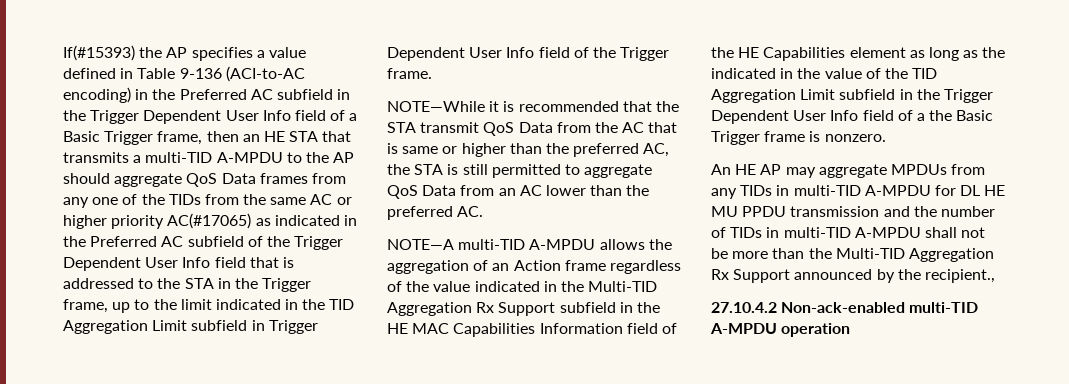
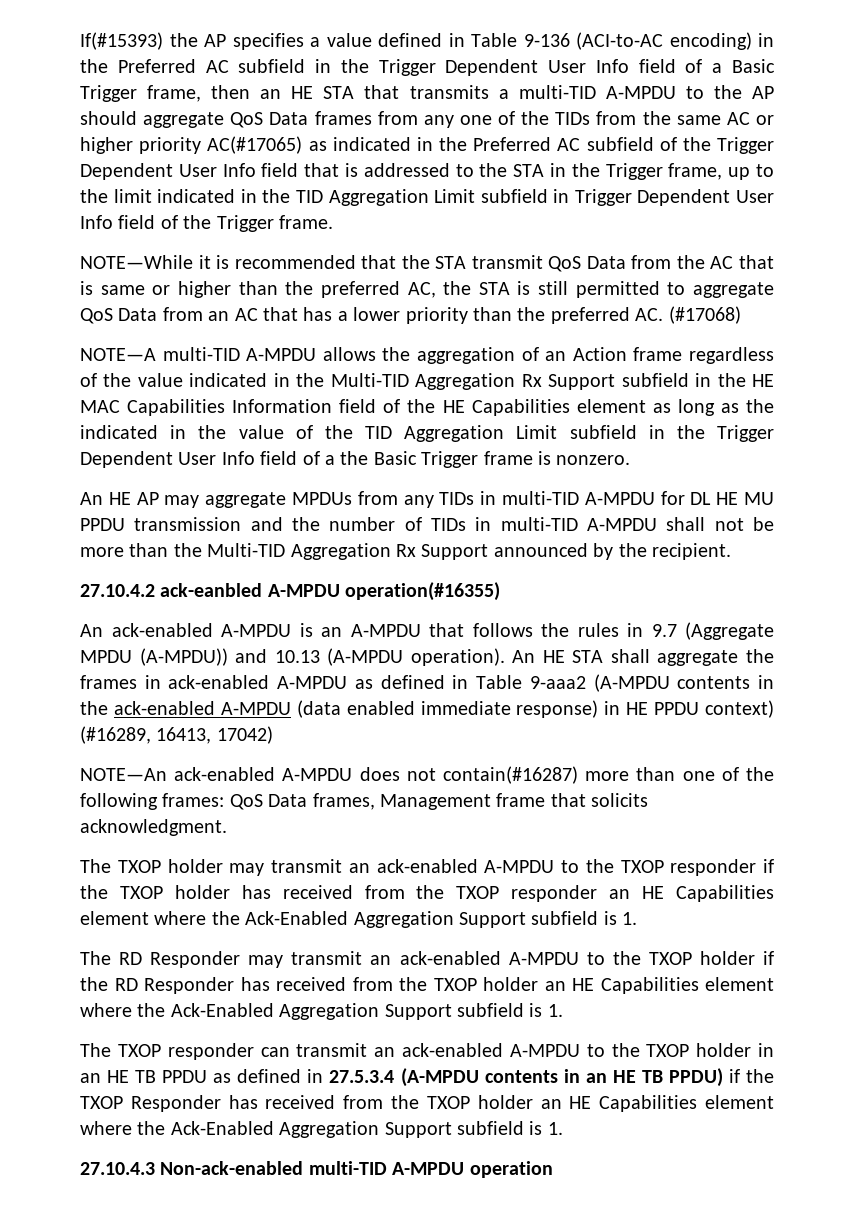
- NOTE—While it is recommended that the STA transmit QoS Data from the AC that is same or higher than the preferred AC, the STA is still permitted to aggregate QoS Data from an AC lower than the preferred AC.
+ NOTE—While it is recommended that the STA transmit QoS Data from the AC that is same or higher than the preferred AC, the STA is still permitted to aggregate QoS Data from an AC that has a lower priority than the preferred AC. (#17068)
- An HE AP may aggregate MPDUs from any TIDs in multi-TID A-MPDU for DL HE MU PPDU transmission and the number of TIDs in multi-TID A-MPDU shall not be more than the Multi-TID Aggregation Rx Support announced by the recipient.,
+ An HE AP may aggregate MPDUs from any TIDs in multi-TID A-MPDU for DL HE MU PPDU transmission and the number of TIDs in multi-TID A-MPDU shall not be more than the Multi-TID Aggregation Rx Support announced by the recipient.
- 27.10.4.2 Non-ack-enabled multi-TID A-MPDU operation
+ 27.10.4.2 ack-eanbled A-MPDU operation(#16355)
+ An ack-enabled A-MPDU is an A-MPDU that follows the rules in 9.7 (Aggregate MPDU (A-MPDU)) and 10.13 (A-MPDU operation). An HE STA shall aggregate the frames in ack-enabled A-MPDU as defined in Table 9-aaa2 (A-MPDU contents in the ack-enabled A-MPDU (data enabled immediate response) in HE PPDU context) (#16289, 16413, 17042)
+ NOTE—An ack-enabled A-MPDU does not contain(#16287) more than one of the following frames: QoS Data frames, Management frame that solicits acknowledgment.
+ The TXOP holder may transmit an ack-enabled A-MPDU to the TXOP responder if the TXOP holder has received from the TXOP responder an HE Capabilities element where the Ack-Enabled Aggregation Support subfield is 1.
+ The RD Responder may transmit an ack-enabled A-MPDU to the TXOP holder if the RD Responder has received from the TXOP holder an HE Capabilities element where the Ack-Enabled Aggregation Support subfield is 1.
+ The TXOP responder can transmit an ack-enabled A-MPDU to the TXOP holder in an HE TB PPDU as defined in 27.5.3.4 (A-MPDU contents in an HE TB PPDU) if the TXOP Responder has received from the TXOP holder an HE Capabilities element where the Ack-Enabled Aggregation Support subfield is 1.
+ 27.10.4.3 Non-ack-enabled multi-TID A-MPDU operation

